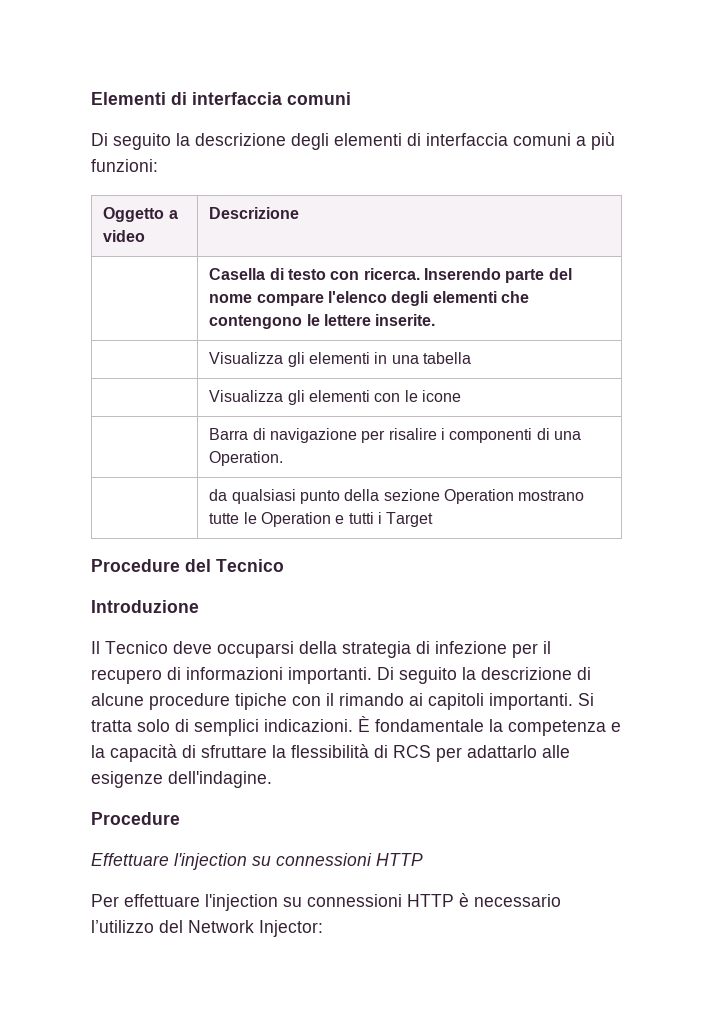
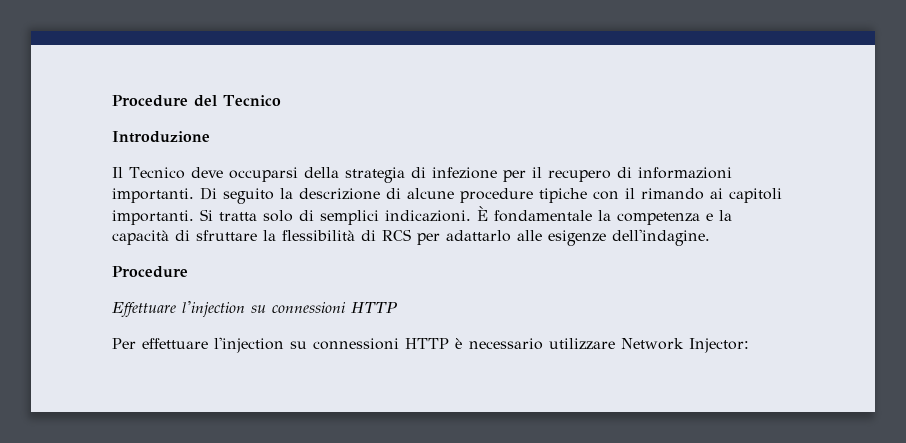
- Elementi di interfaccia comuni
- Di seguito la descrizione degli elementi di interfaccia comuni a più funzioni:
- Oggetto a video | Descrizione
- | Casella di testo con ricerca. Inserendo parte del nome compare l'elenco degli elementi che contengono le lettere inserite.
- | Visualizza gli elementi in una tabella
- | Visualizza gli elementi con le icone
- | Barra di navigazione per risalire i componenti di una Operation.
- | da qualsiasi punto della sezione Operation mostrano tutte le Operation e tutti i Target
- Per effettuare l'injection su connessioni HTTP è necessario l’utilizzo del Network Injector:
+ Per effettuare l'injection su connessioni HTTP è necessario utilizzare Network Injector:

